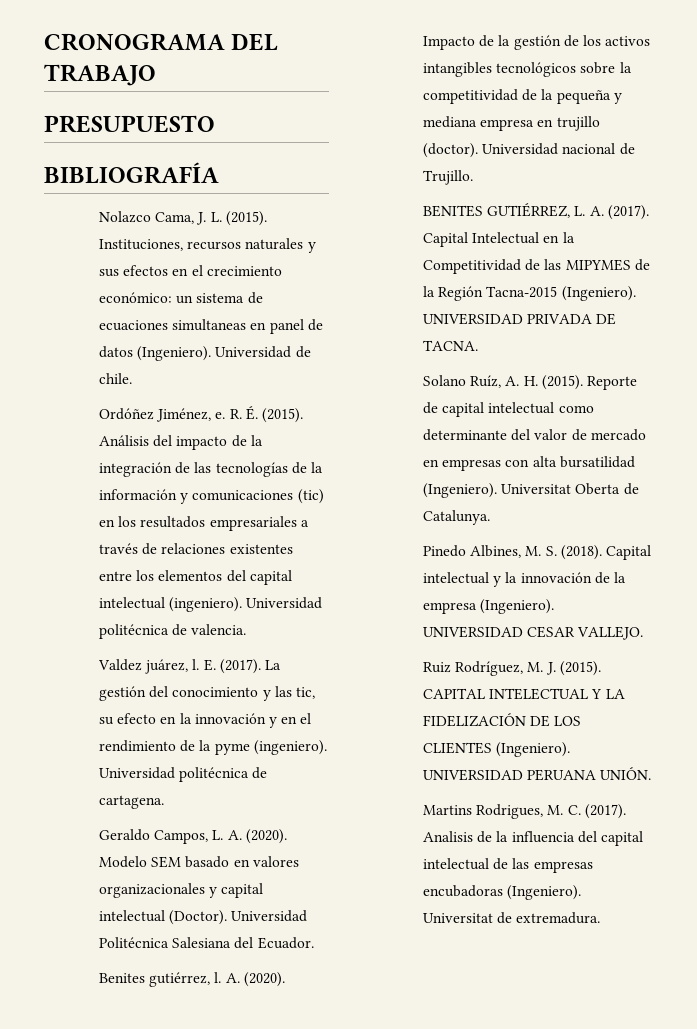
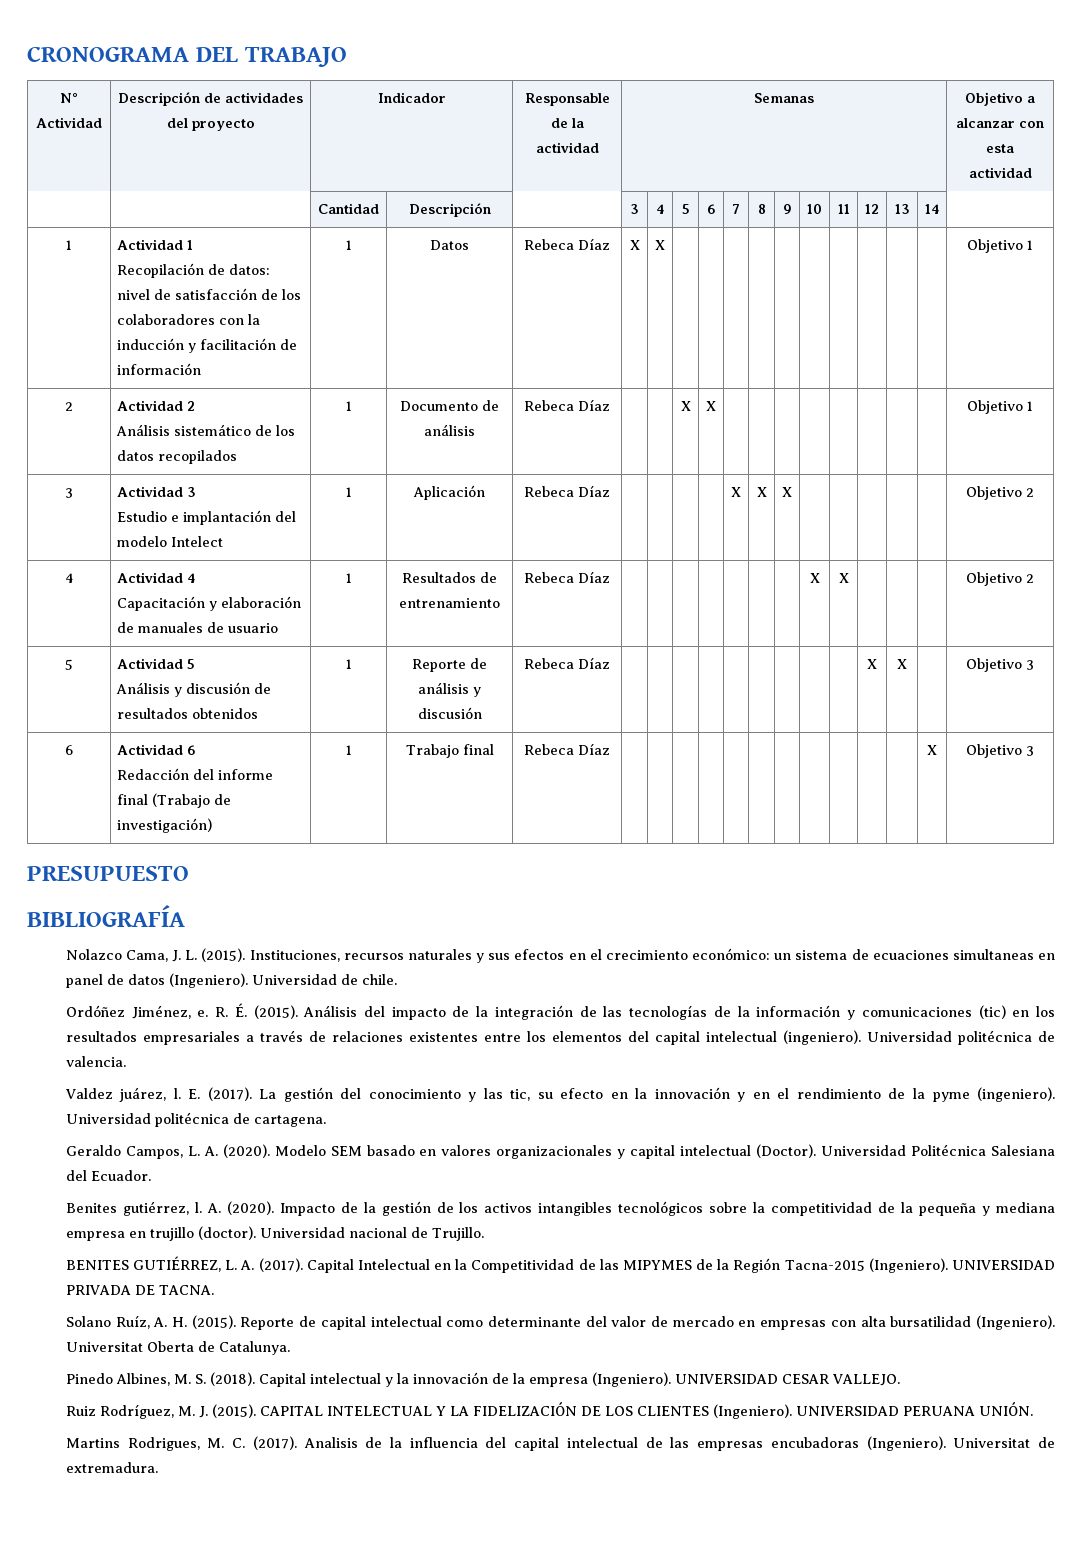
+ N° Actividad | Descripción de actividades del proyecto | Indicador | Responsable de la actividad | Semanas | Objetivo a alcanzar con esta actividad
+ | | Cantidad | Descripción | | 3 | 4 | 5 | 6 | 7 | 8 | 9 | 10 | 11 | 12 | 13 | 14 |
+ 1 | Actividad 1
+ Recopilación de datos: nivel de satisfacción de los colaboradores con la inducción y facilitación de información | 1 | Datos | Rebeca Díaz | X | X | | | | | | | | | | | Objetivo 1
+ 2 | Actividad 2
+ Análisis sistemático de los datos recopilados | 1 | Documento de análisis | Rebeca Díaz | | | X | X | | | | | | | | | Objetivo 1
+ 3 | Actividad 3
+ Estudio e implantación del modelo Intelect | 1 | Aplicación | Rebeca Díaz | | | | | X | X | X | | | | | | Objetivo 2
+ 4 | Actividad 4
+ Capacitación y elaboración de manuales de usuario | 1 | Resultados de entrenamiento | Rebeca Díaz | | | | | | | | X | X | | | | Objetivo 2
+ 5 | Actividad 5
+ Análisis y discusión de resultados obtenidos | 1 | Reporte de análisis y discusión | Rebeca Díaz | | | | | | | | | | X | X | | Objetivo 3
+ 6 | Actividad 6
+ Redacción del informe final (Trabajo de investigación) | 1 | Trabajo final | Rebeca Díaz | | | | | | | | | | | | X | Objetivo 3

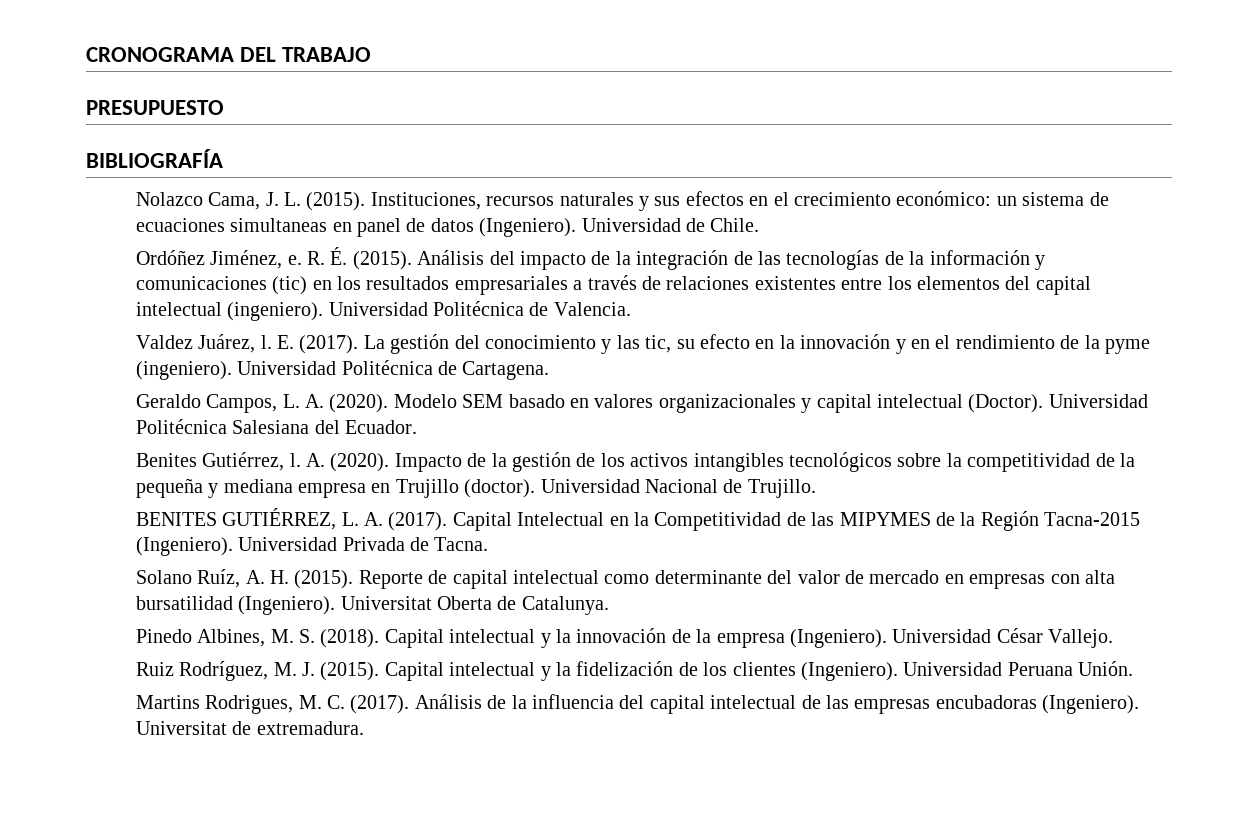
- N° Actividad | Descripción de actividades del proyecto | Indicador | Responsable de la actividad | Semanas | Objetivo a alcanzar con esta actividad
- | | Cantidad | Descripción | | 3 | 4 | 5 | 6 | 7 | 8 | 9 | 10 | 11 | 12 | 13 | 14 |
- 1 | Actividad 1
- Recopilación de datos: nivel de satisfacción de los colaboradores con la inducción y facilitación de información | 1 | Datos | Rebeca Díaz | X | X | | | | | | | | | | | Objetivo 1
- 2 | Actividad 2
- Análisis sistemático de los datos recopilados | 1 | Documento de análisis | Rebeca Díaz | | | X | X | | | | | | | | | Objetivo 1
- 3 | Actividad 3
- Estudio e implantación del modelo Intelect | 1 | Aplicación | Rebeca Díaz | | | | | X | X | X | | | | | | Objetivo 2
- 4 | Actividad 4
- Capacitación y elaboración de manuales de usuario | 1 | Resultados de entrenamiento | Rebeca Díaz | | | | | | | | X | X | | | | Objetivo 2
- 5 | Actividad 5
- Análisis y discusión de resultados obtenidos | 1 | Reporte de análisis y discusión | Rebeca Díaz | | | | | | | | | | X | X | | Objetivo 3
- 6 | Actividad 6
- Redacción del informe final (Trabajo de investigación) | 1 | Trabajo final | Rebeca Díaz | | | | | | | | | | | | X | Objetivo 3
- Universidad de chile.
+ Universidad de Chile.
- Universidad politécnica de valencia.
+ Universidad Politécnica de Valencia.
- Valdez juárez, l.
+ Valdez Juárez, l.
- Universidad politécnica de cartagena.
+ Universidad Politécnica de Cartagena.
- Benites gutiérrez, l.
+ Benites Gutiérrez, l.
- Impacto de la gestión de los activos intangibles tecnológicos sobre la competitividad de la pequeña y mediana empresa en trujillo (doctor).
+ Impacto de la gestión de los activos intangibles tecnológicos sobre la competitividad de la pequeña y mediana empresa en Trujillo (doctor).
- Universidad nacional de Trujillo.
+ Universidad Nacional de Trujillo.
- UNIVERSIDAD PRIVADA DE TACNA.
+ Universidad Privada de Tacna.
- UNIVERSIDAD CESAR VALLEJO.
+ Universidad César Vallejo.
- CAPITAL INTELECTUAL Y LA FIDELIZACIÓN DE LOS CLIENTES (Ingeniero). UNIVERSIDAD PERUANA UNIÓN.
+ Capital intelectual y la fidelización de los clientes (Ingeniero). Universidad Peruana Unión.
- Analisis de la influencia del capital intelectual de las empresas encubadoras (Ingeniero).
+ Análisis de la influencia del capital intelectual de las empresas encubadoras (Ingeniero).

